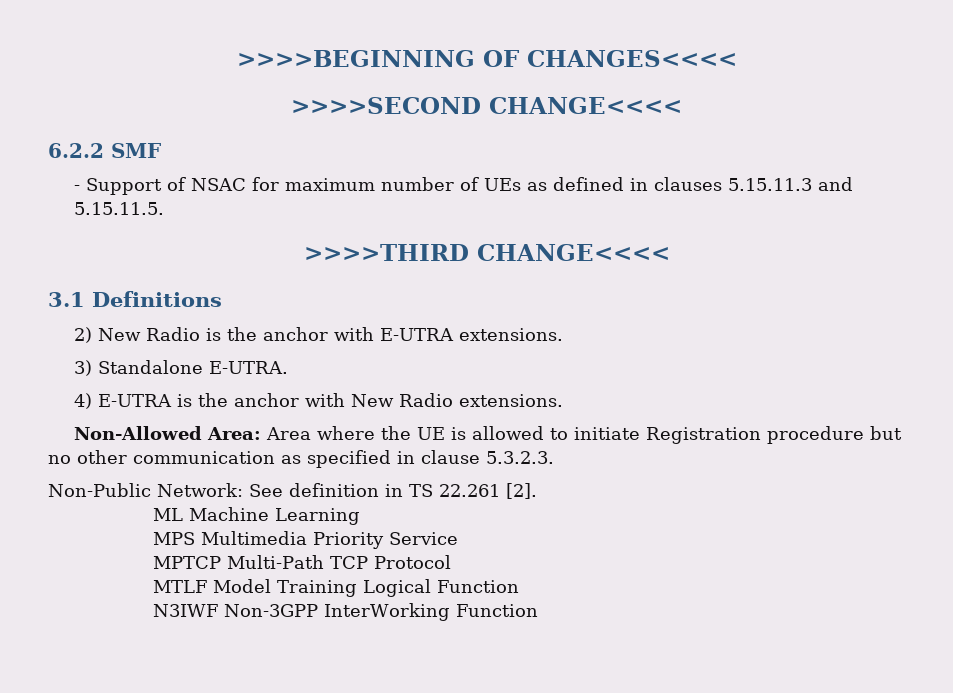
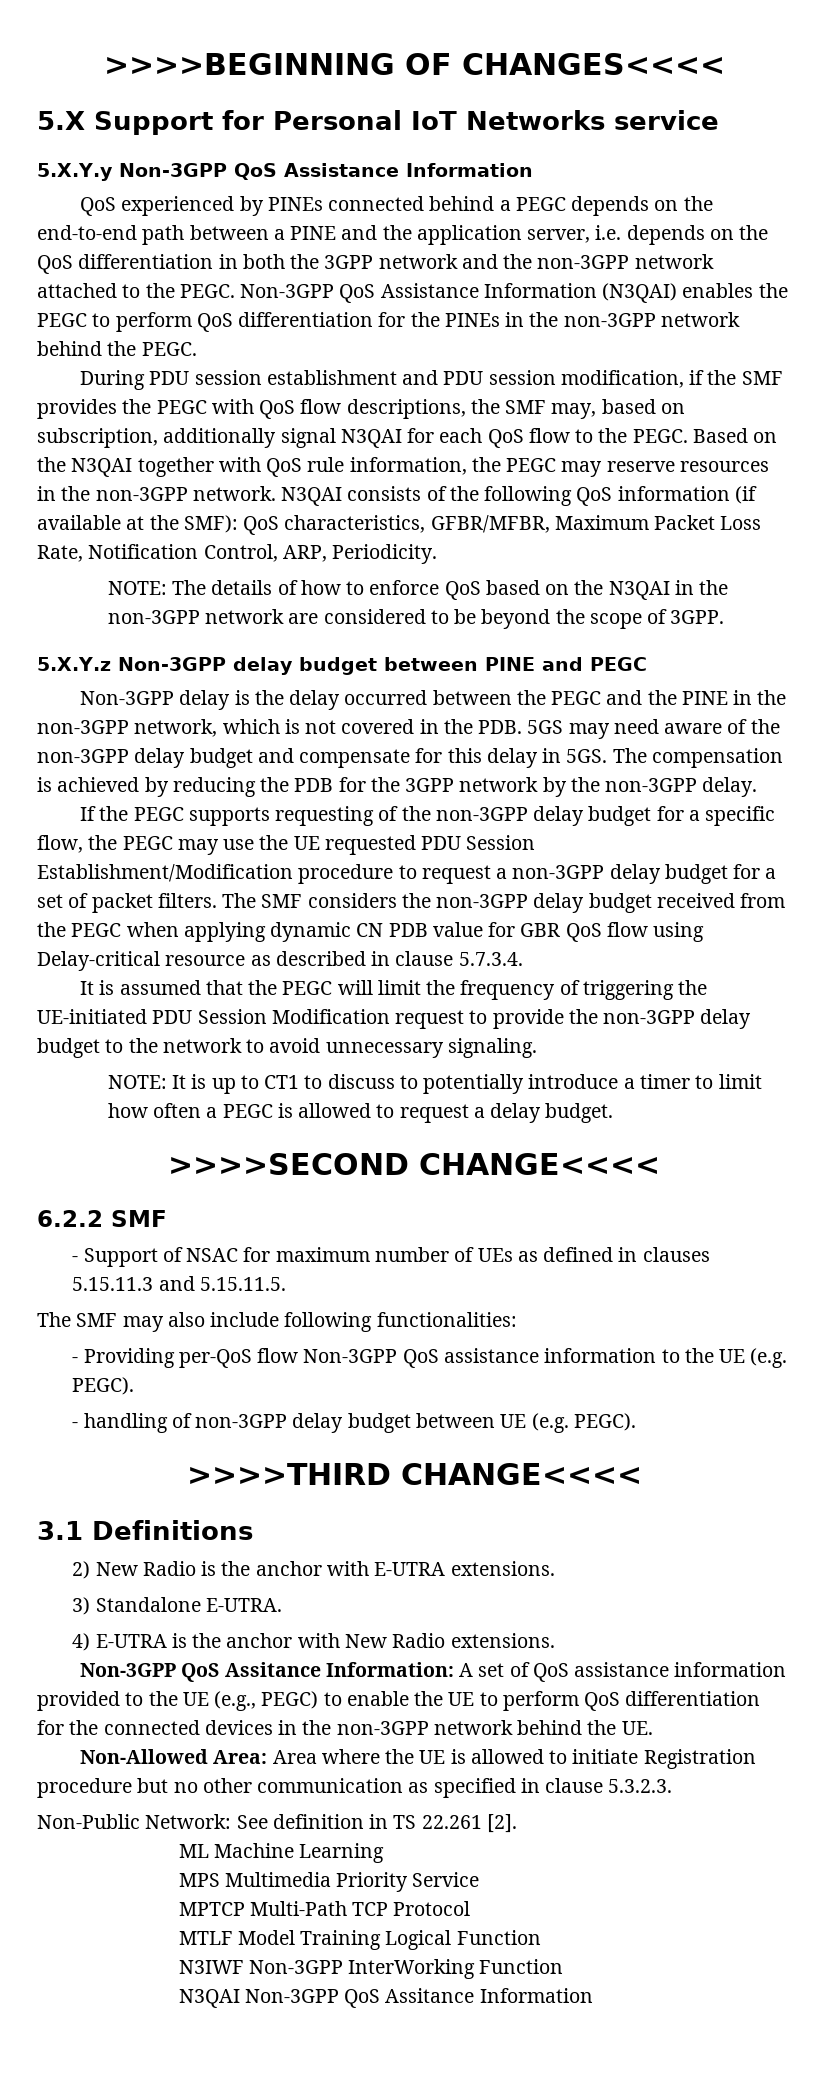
+ 5.X Support for Personal IoT Networks service
+ 5.X.Y.y Non-3GPP QoS Assistance Information
+ QoS experienced by PINEs connected behind a PEGC depends on the end-to-end path between a PINE and the application server, i.e. depends on the QoS differentiation in both the 3GPP network and the non-3GPP network attached to the PEGC. Non-3GPP QoS Assistance Information (N3QAI) enables the PEGC to perform QoS differentiation for the PINEs in the non-3GPP network behind the PEGC.
+ During PDU session establishment and PDU session modification, if the SMF provides the PEGC with QoS flow descriptions, the SMF may, based on subscription, additionally signal N3QAI for each QoS flow to the PEGC. Based on the N3QAI together with QoS rule information, the PEGC may reserve resources in the non-3GPP network. N3QAI consists of the following QoS information (if available at the SMF): QoS characteristics, GFBR/MFBR, Maximum Packet Loss Rate, Notification Control, ARP, Periodicity.
+ NOTE: The details of how to enforce QoS based on the N3QAI in the non-3GPP network are considered to be beyond the scope of 3GPP.
+ 5.X.Y.z Non-3GPP delay budget between PINE and PEGC
+ Non-3GPP delay is the delay occurred between the PEGC and the PINE in the non-3GPP network, which is not covered in the PDB. 5GS may need aware of the non-3GPP delay budget and compensate for this delay in 5GS. The compensation is achieved by reducing the PDB for the 3GPP network by the non-3GPP delay.
+ If the PEGC supports requesting of the non-3GPP delay budget for a specific flow, the PEGC may use the UE requested PDU Session Establishment/Modification procedure to request a non-3GPP delay budget for a set of packet filters. The SMF considers the non-3GPP delay budget received from the PEGC when applying dynamic CN PDB value for GBR QoS flow using Delay-critical resource as described in clause 5.7.3.4.
+ It is assumed that the PEGC will limit the frequency of triggering the UE-initiated PDU Session Modification request to provide the non-3GPP delay budget to the network to avoid unnecessary signaling.
+ NOTE: It is up to CT1 to discuss to potentially introduce a timer to limit how often a PEGC is allowed to request a delay budget.
+ The SMF may also include following functionalities:
+ - Providing per-QoS flow Non-3GPP QoS assistance information to the UE (e.g. PEGC).
+ - handling of non-3GPP delay budget between UE (e.g. PEGC).
+ Non-3GPP QoS Assitance Information: A set of QoS assistance information provided to the UE (e.g., PEGC) to enable the UE to perform QoS differentiation for the connected devices in the non-3GPP network behind the UE.
+ N3QAI Non-3GPP QoS Assitance Information

